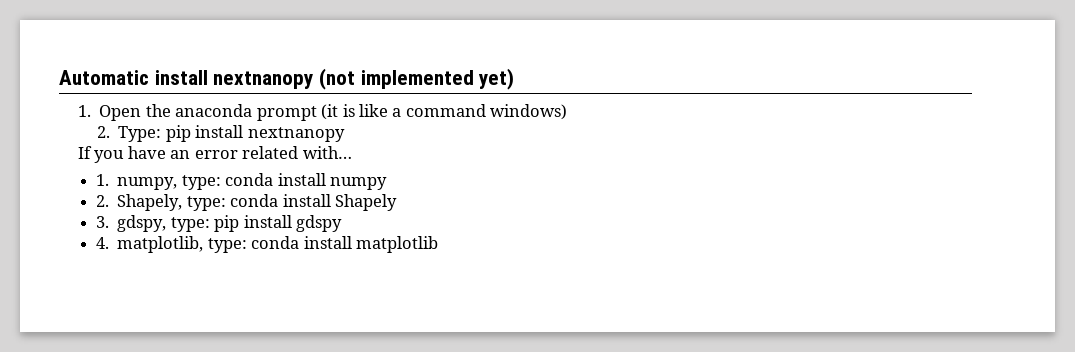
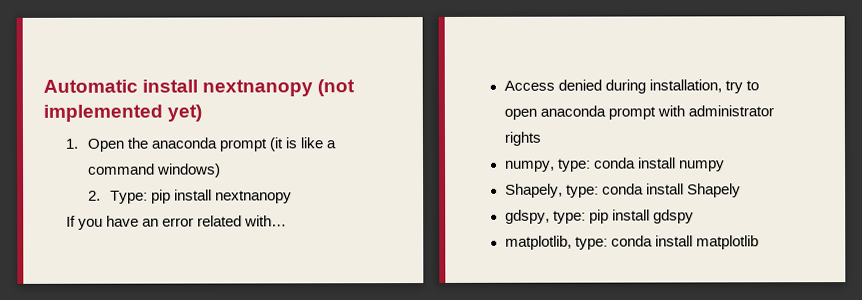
- 1. numpy, type: conda install numpy
+ Access denied during installation, try to open anaconda prompt with administrator rights
+ numpy, type: conda install numpy
- 2. Shapely, type: conda install Shapely
+ Shapely, type: conda install Shapely
- 3. gdspy, type: pip install gdspy
+ gdspy, type: pip install gdspy
- 4. matplotlib, type: conda install matplotlib
+ matplotlib, type: conda install matplotlib

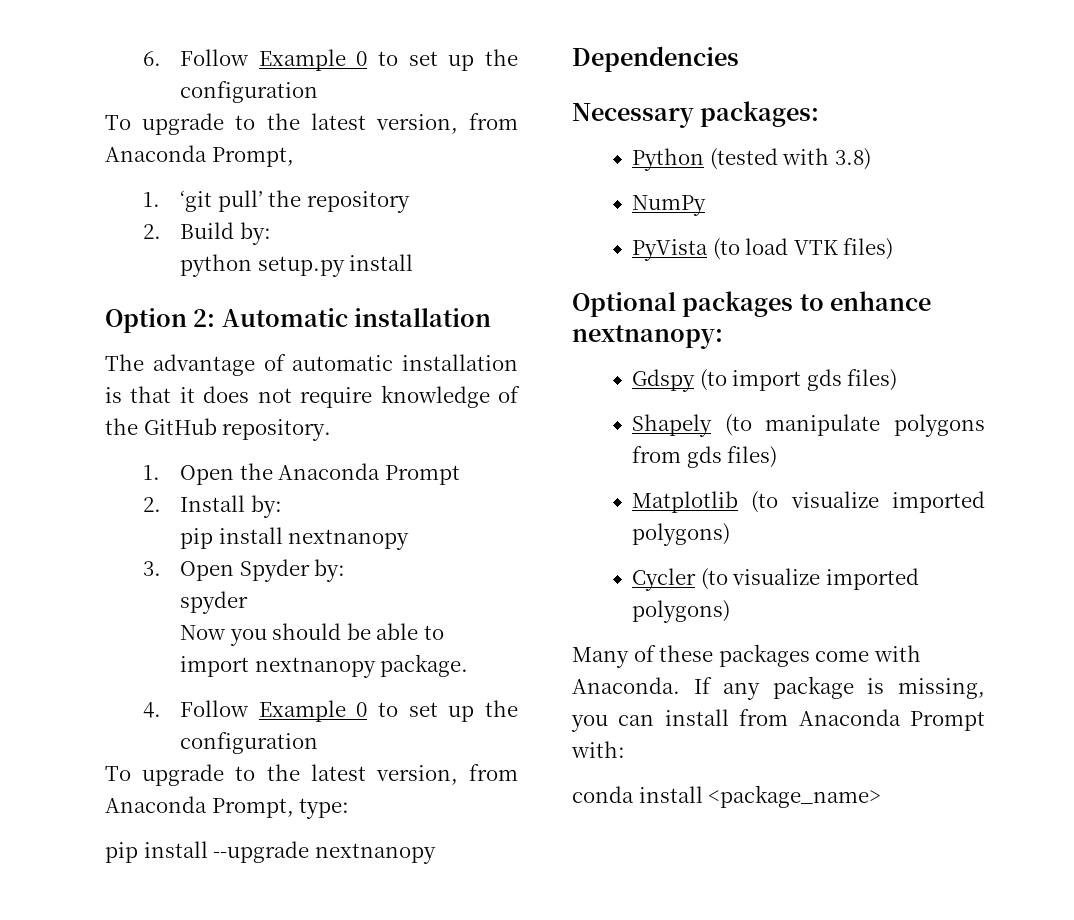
- Automatic install nextnanopy (not implemented yet)
- 1. Open the anaconda prompt (it is like a command windows)
- 2. Type: pip install nextnanopy
+ 6. Follow Example 0 to set up the configuration
+ To upgrade to the latest version, from Anaconda Prompt,
+ 1. ‘git pull’ the repository
+ 2. Build by:
+ python setup.py install
+ Option 2: Automatic installation
+ The advantage of automatic installation is that it does not require knowledge of the GitHub repository.
+ 1. Open the Anaconda Prompt
+ 2. Install by:
+ pip install nextnanopy
- If you have an error related with…
- Access denied during installation, try to open anaconda prompt with administrator rights
- numpy, type: conda install numpy
- Shapely, type: conda install Shapely
- gdspy, type: pip install gdspy
- matplotlib, type: conda install matplotlib
+ 3. Open Spyder by:
+ spyder
+ Now you should be able to import nextnanopy package.
+ 4. Follow Example 0 to set up the configuration
+ To upgrade to the latest version, from Anaconda Prompt, type:
+ pip install --upgrade nextnanopy
+ Dependencies
+ Necessary packages:
+ Python (tested with 3.8)
+ NumPy
+ PyVista (to load VTK files)
+ Optional packages to enhance nextnanopy:
+ Gdspy (to import gds files)
+ Shapely (to manipulate polygons from gds files)
+ Matplotlib (to visualize imported polygons)
+ Cycler (to visualize imported polygons)
+ Many of these packages come with Anaconda. If any package is missing, you can install from Anaconda Prompt with:
+ conda install <package_name>

